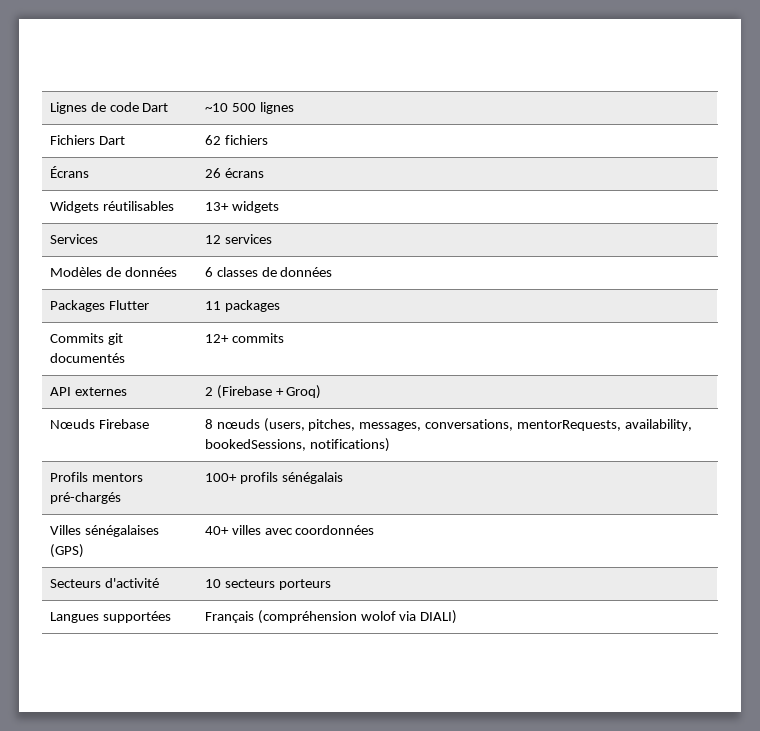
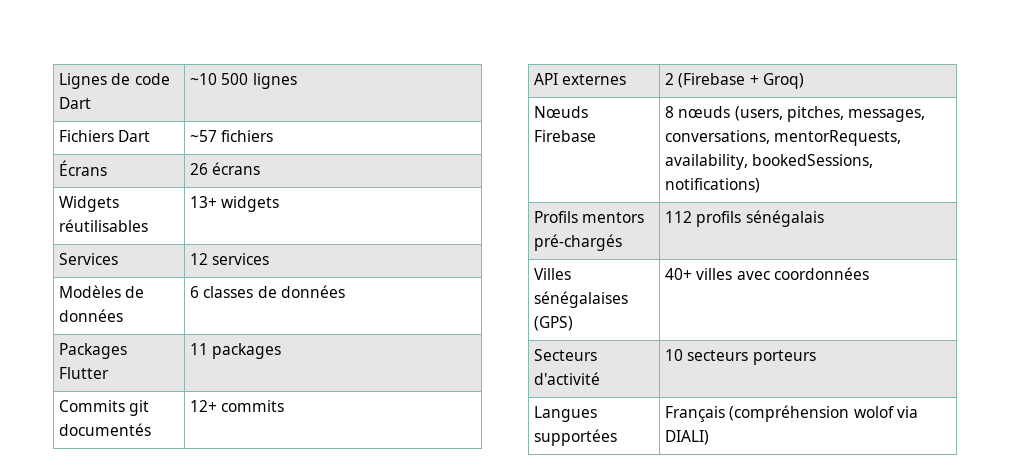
- Fichiers Dart | 62 fichiers
+ Fichiers Dart | ~57 fichiers
- Profils mentors pré-chargés | 100+ profils sénégalais
+ Profils mentors pré-chargés | 112 profils sénégalais

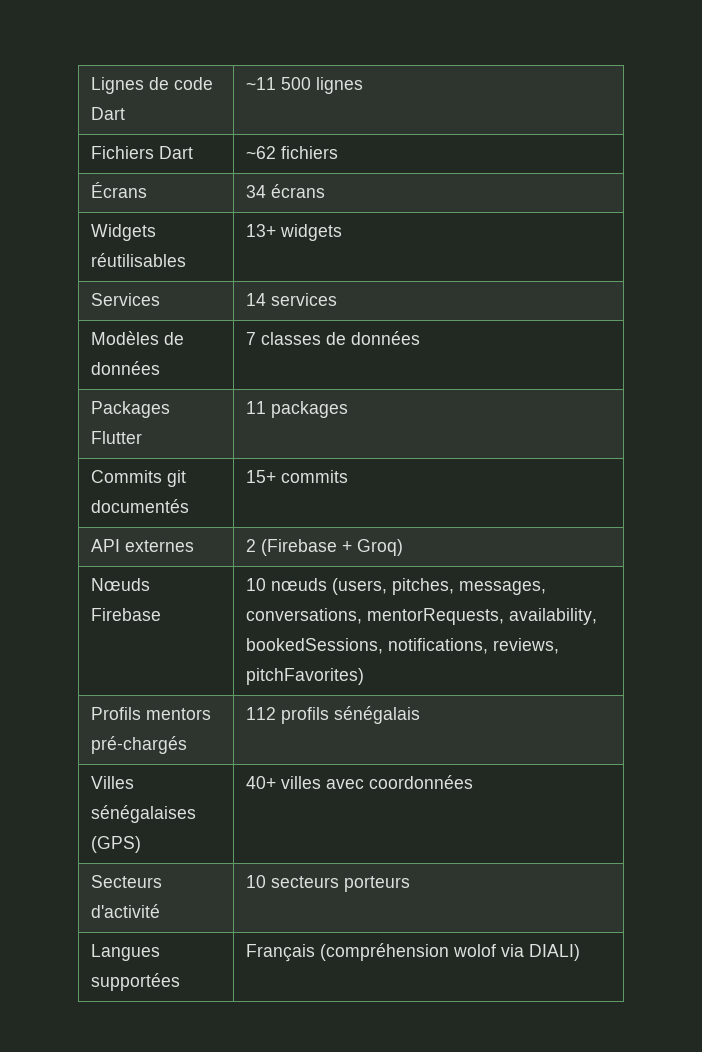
- Lignes de code Dart | ~10 500 lignes
+ Lignes de code Dart | ~11 500 lignes
- Fichiers Dart | ~57 fichiers
+ Fichiers Dart | ~62 fichiers
- Écrans | 26 écrans
+ Écrans | 34 écrans
- Services | 12 services
+ Services | 14 services
- Modèles de données | 6 classes de données
+ Modèles de données | 7 classes de données
- Commits git documentés | 12+ commits
+ Commits git documentés | 15+ commits
- Nœuds Firebase | 8 nœuds (users, pitches, messages, conversations, mentorRequests, availability, bookedSessions, notifications)
+ Nœuds Firebase | 10 nœuds (users, pitches, messages, conversations, mentorRequests, availability, bookedSessions, notifications, reviews, pitchFavorites)

